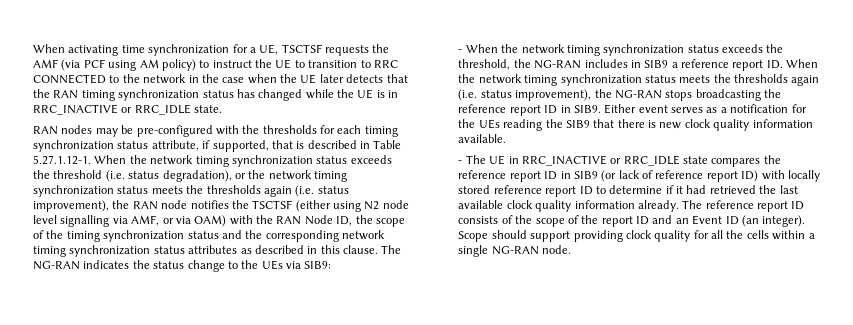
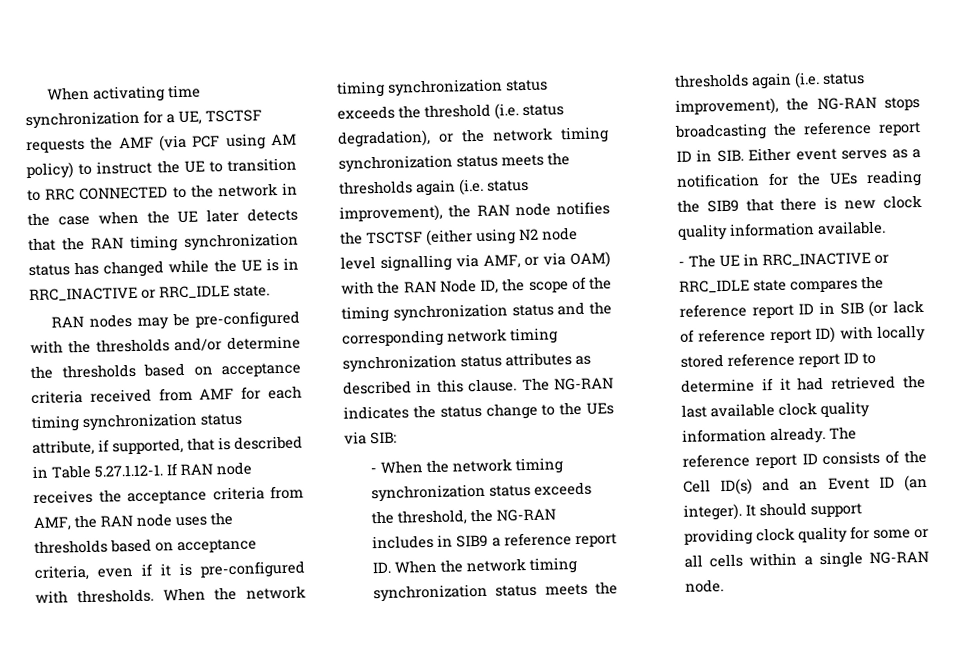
- RAN nodes may be pre-configured with the thresholds for each timing synchronization status attribute, if supported, that is described in Table 5.27.1.12-1. When the network timing synchronization status exceeds the threshold (i.e. status degradation), or the network timing synchronization status meets the thresholds again (i.e. status improvement), the RAN node notifies the TSCTSF (either using N2 node level signalling via AMF, or via OAM) with the RAN Node ID, the scope of the timing synchronization status and the corresponding network timing synchronization status attributes as described in this clause.
+ RAN nodes may be pre-configured with the thresholds and/or determine the thresholds based on acceptance criteria received from AMF for each timing synchronization status attribute, if supported, that is described in Table 5.27.1.12-1. If RAN node receives the acceptance criteria from AMF, the RAN node uses the thresholds based on acceptance criteria, even if it is pre-configured with thresholds. When the network timing synchronization status exceeds the threshold (i.e. status degradation), or the network timing synchronization status meets the thresholds again (i.e. status improvement), the RAN node notifies the TSCTSF (either using N2 node level signalling via AMF, or via OAM) with the RAN Node ID, the scope of the timing synchronization status and the corresponding network timing synchronization status attributes as described in this clause.
- The NG-RAN indicates the status change to the UEs via SIB9:
+ The NG-RAN indicates the status change to the UEs via SIB:
- - When the network timing synchronization status exceeds the threshold, the NG-RAN includes in SIB9 a reference report ID. When the network timing synchronization status meets the thresholds again (i.e. status improvement), the NG-RAN stops broadcasting the reference report ID in SIB9. Either event serves as a notification for the UEs reading the SIB9 that there is new clock quality information available.
+ - When the network timing synchronization status exceeds the threshold, the NG-RAN includes in SIB9 a reference report ID. When the network timing synchronization status meets the thresholds again (i.e. status improvement), the NG-RAN stops broadcasting the reference report ID in SIB. Either event serves as a notification for the UEs reading the SIB9 that there is new clock quality information available.
- - The UE in RRC_INACTIVE or RRC_IDLE state compares the reference report ID in SIB9 (or lack of reference report ID) with locally stored reference report ID to determine if it had retrieved the last available clock quality information already.
+ - The UE in RRC_INACTIVE or RRC_IDLE state compares the reference report ID in SIB (or lack of reference report ID) with locally stored reference report ID to determine if it had retrieved the last available clock quality information already.
- The reference report ID consists of the scope of the report ID and an Event ID (an integer).
+ The reference report ID consists of the Cell ID(s) and an Event ID (an integer).
- Scope should support providing clock quality for all the cells within a single NG-RAN node.
+ It should support providing clock quality for some or all cells within a single NG-RAN node.

